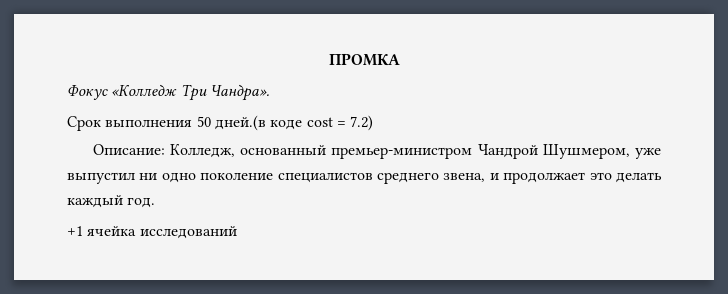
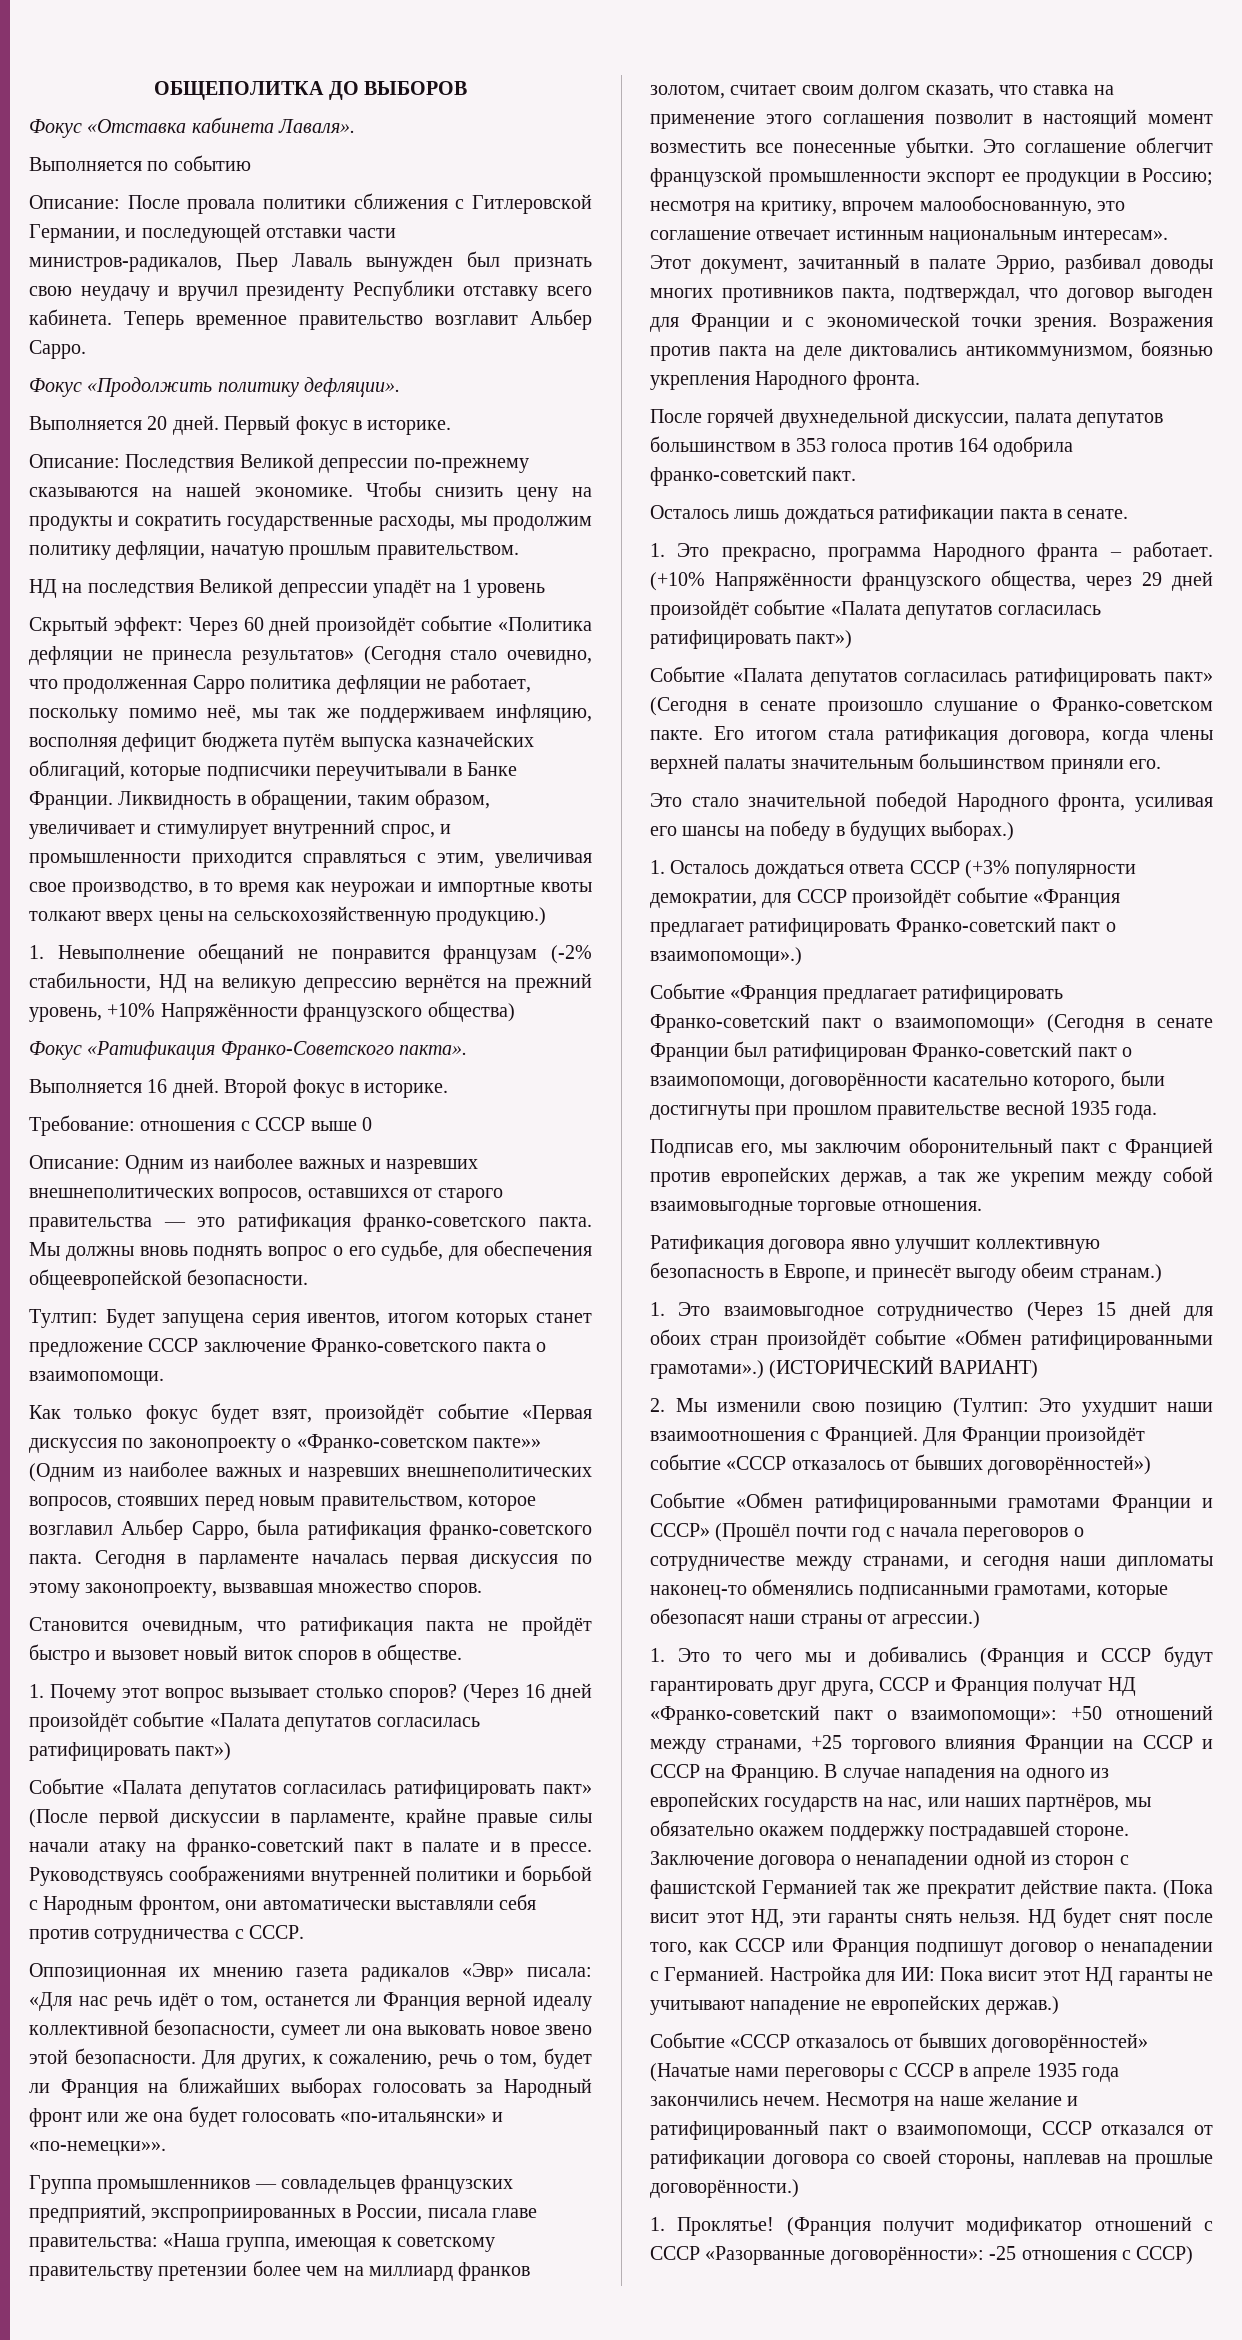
- ПРОМКА
- Фокус «Колледж Три Чандра».
- Срок выполнения 50 дней.(в коде cost = 7.2)
- Описание: Колледж, основанный премьер-министром Чандрой Шушмером, уже выпустил ни одно поколение специалистов среднего звена, и продолжает это делать каждый год.
- +1 ячейка исследований
+ ОБЩЕПОЛИТКА ДО ВЫБОРОВ
+ Фокус «Отставка кабинета Лаваля».
+ Выполняется по событию
+ Описание: После провала политики сближения с Гитлеровской Германии, и последующей отставки части министров-радикалов, Пьер Лаваль вынужден был признать свою неудачу и вручил президенту Республики отставку всего кабинета. Теперь временное правительство возглавит Альбер Сарро.
+ Фокус «Продолжить политику дефляции».
+ Выполняется 20 дней. Первый фокус в историке.
+ Описание: Последствия Великой депрессии по-прежнему сказываются на нашей экономике. Чтобы снизить цену на продукты и сократить государственные расходы, мы продолжим политику дефляции, начатую прошлым правительством.
+ НД на последствия Великой депрессии упадёт на 1 уровень
+ Скрытый эффект: Через 60 дней произойдёт событие «Политика дефляции не принесла результатов» (Сегодня стало очевидно, что продолженная Сарро политика дефляции не работает, поскольку помимо неё, мы так же поддерживаем инфляцию, восполняя дефицит бюджета путём выпуска казначейских облигаций, которые подписчики переучитывали в Банке Франции. Ликвидность в обращении, таким образом, увеличивает и стимулирует внутренний спрос, и промышленности приходится справляться с этим, увеличивая свое производство, в то время как неурожаи и импортные квоты толкают вверх цены на сельскохозяйственную продукцию.)
+ 1. Невыполнение обещаний не понравится французам (-2% стабильности, НД на великую депрессию вернётся на прежний уровень, +10% Напряжённости французского общества)
+ Фокус «Ратификация Франко-Советского пакта».
+ Выполняется 16 дней. Второй фокус в историке.
+ Требование: отношения с СССР выше 0
+ Описание: Одним из наиболее важных и назревших внешнеполитических вопросов, оставшихся от старого правительства — это ратификация франко-советского пакта. Мы должны вновь поднять вопрос о его судьбе, для обеспечения общеевропейской безопасности.
+ Тултип: Будет запущена серия ивентов, итогом которых станет предложение СССР заключение Франко-советского пакта о взаимопомощи.
+ Как только фокус будет взят, произойдёт событие «Первая дискуссия по законопроекту о «Франко-советском пакте»» (Одним из наиболее важных и назревших внешнеполитических вопросов, стоявших перед новым правительством, которое возглавил Альбер Сарро, была ратификация франко-советского пакта. Сегодня в парламенте началась первая дискуссия по этому законопроекту, вызвавшая множество споров.
+ Становится очевидным, что ратификация пакта не пройдёт быстро и вызовет новый виток споров в обществе.
+ 1. Почему этот вопрос вызывает столько споров? (Через 16 дней произойдёт событие «Палата депутатов согласилась ратифицировать пакт»)
+ Событие «Палата депутатов согласилась ратифицировать пакт» (После первой дискуссии в парламенте, крайне правые силы начали атаку на франко-советский пакт в палате и в прессе. Руководствуясь соображениями внутренней политики и борьбой с Народным фронтом, они автоматически выставляли себя против сотрудничества с СССР.
+ Оппозиционная их мнению газета радикалов «Эвр» писала: «Для нас речь идёт о том, останется ли Франция верной идеалу коллективной безопасности, сумеет ли она выковать новое звено этой безопасности. Для других, к сожалению, речь о том, будет ли Франция на ближайших выборах голосовать за Народный фронт или же она будет голосовать «по-итальянски» и «по-немецки»».
+ Группа промышленников — совладельцев французских предприятий, экспроприированных в России, писала главе правительства: «Наша группа, имеющая к советскому правительству претензии более чем на миллиард франков золотом, считает своим долгом сказать, что ставка на применение этого соглашения позволит в настоящий момент возместить все понесенные убытки. Это соглашение облегчит французской промышленности экспорт ее продукции в Россию; несмотря на критику, впрочем малообоснованную, это соглашение отвечает истинным национальным интересам». Этот документ, зачитанный в палате Эррио, разбивал доводы многих противников пакта, подтверждал, что договор выгоден для Франции и с экономической точки зрения. Возражения против пакта на деле диктовались антикоммунизмом, боязнью укрепления Народного фронта.
+ После горячей двухнедельной дискуссии, палата депутатов большинством в 353 голоса против 164 одобрила франко-советский пакт.
+ Осталось лишь дождаться ратификации пакта в сенате.
+ 1. Это прекрасно, программа Народного франта – работает. (+10% Напряжённости французского общества, через 29 дней произойдёт событие «Палата депутатов согласилась ратифицировать пакт»)
+ Событие «Палата депутатов согласилась ратифицировать пакт» (Сегодня в сенате произошло слушание о Франко-советском пакте. Его итогом стала ратификация договора, когда члены верхней палаты значительным большинством приняли его.
+ Это стало значительной победой Народного фронта, усиливая его шансы на победу в будущих выборах.)
+ 1. Осталось дождаться ответа СССР (+3% популярности демократии, для СССР произойдёт событие «Франция предлагает ратифицировать Франко-советский пакт о взаимопомощи».)
+ Событие «Франция предлагает ратифицировать Франко-советский пакт о взаимопомощи» (Сегодня в сенате Франции был ратифицирован Франко-советский пакт о взаимопомощи, договорённости касательно которого, были достигнуты при прошлом правительстве весной 1935 года.
+ Подписав его, мы заключим оборонительный пакт с Францией против европейских держав, а так же укрепим между собой взаимовыгодные торговые отношения.
+ Ратификация договора явно улучшит коллективную безопасность в Европе, и принесёт выгоду обеим странам.)
+ 1. Это взаимовыгодное сотрудничество (Через 15 дней для обоих стран произойдёт событие «Обмен ратифицированными грамотами».) (ИСТОРИЧЕСКИЙ ВАРИАНТ)
+ 2. Мы изменили свою позицию (Тултип: Это ухудшит наши взаимоотношения с Францией. Для Франции произойдёт событие «СССР отказалось от бывших договорённостей»)
+ Событие «Обмен ратифицированными грамотами Франции и СССР» (Прошёл почти год с начала переговоров о сотрудничестве между странами, и сегодня наши дипломаты наконец-то обменялись подписанными грамотами, которые обезопасят наши страны от агрессии.)
+ 1. Это то чего мы и добивались (Франция и СССР будут гарантировать друг друга, СССР и Франция получат НД «Франко-советский пакт о взаимопомощи»: +50 отношений между странами, +25 торгового влияния Франции на СССР и СССР на Францию. В случае нападения на одного из европейских государств на нас, или наших партнёров, мы обязательно окажем поддержку пострадавшей стороне. Заключение договора о ненападении одной из сторон с фашистской Германией так же прекратит действие пакта. (Пока висит этот НД, эти гаранты снять нельзя. НД будет снят после того, как СССР или Франция подпишут договор о ненападении с Германией. Настройка для ИИ: Пока висит этот НД гаранты не учитывают нападение не европейских держав.)
+ Событие «СССР отказалось от бывших договорённостей» (Начатые нами переговоры с СССР в апреле 1935 года закончились нечем. Несмотря на наше желание и ратифицированный пакт о взаимопомощи, СССР отказался от ратификации договора со своей стороны, наплевав на прошлые договорённости.)
+ 1. Проклятье! (Франция получит модификатор отношений с СССР «Разорванные договорённости»: -25 отношения с СССР)

